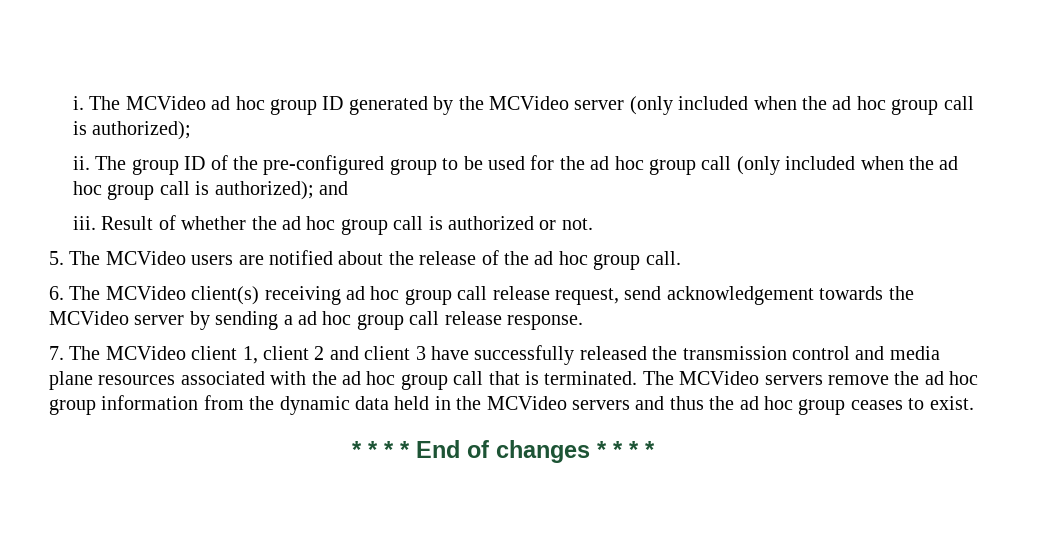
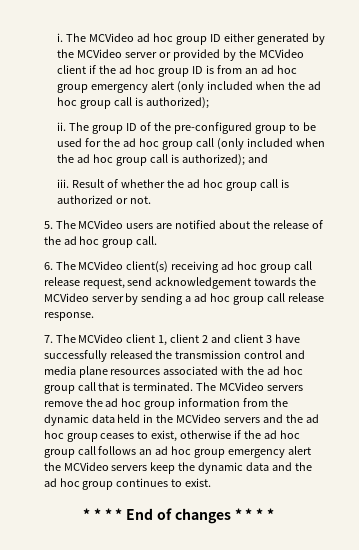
- The MCVideo ad hoc group ID generated by the MCVideo server (only included when the ad hoc group call is authorized);
+ The MCVideo ad hoc group ID either generated by the MCVideo server or provided by the MCVideo client if the ad hoc group ID is from an ad hoc group emergency alert (only included when the ad hoc group call is authorized);
- The MCVideo servers remove the ad hoc group information from the dynamic data held in the MCVideo servers and thus the ad hoc group ceases to exist.
+ The MCVideo servers remove the ad hoc group information from the dynamic data held in the MCVideo servers and the ad hoc group ceases to exist, otherwise if the ad hoc group call follows an ad hoc group emergency alert the MCVideo servers keep the dynamic data and the ad hoc group continues to exist.

